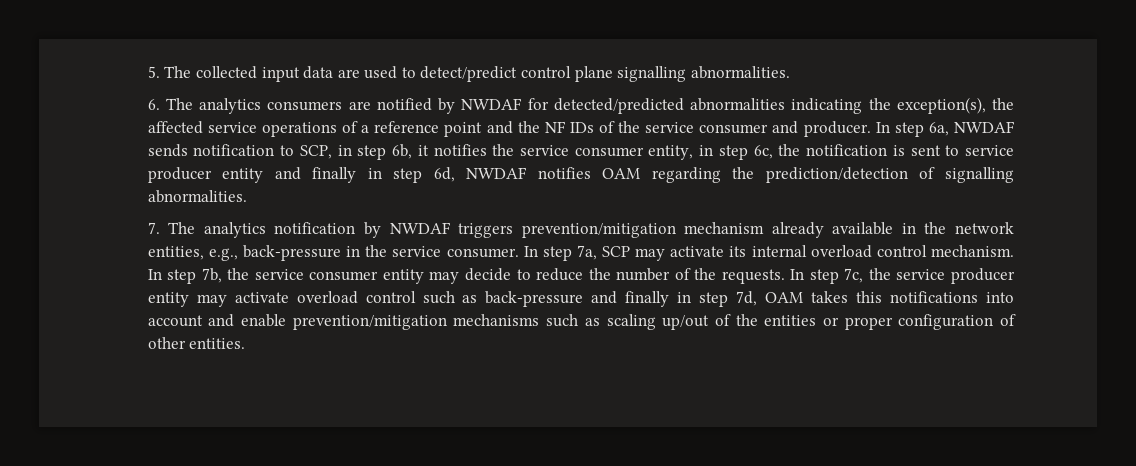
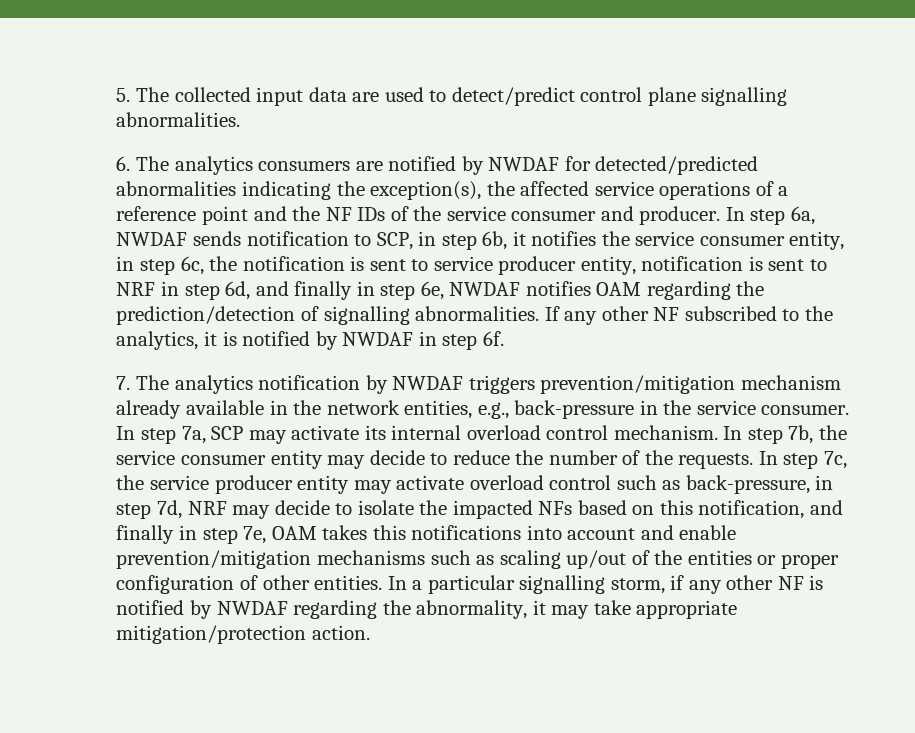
- In step 6a, NWDAF sends notification to SCP, in step 6b, it notifies the service consumer entity, in step 6c, the notification is sent to service producer entity and finally in step 6d, NWDAF notifies OAM regarding the prediction/detection of signalling abnormalities.
+ In step 6a, NWDAF sends notification to SCP, in step 6b, it notifies the service consumer entity, in step 6c, the notification is sent to service producer entity, notification is sent to NRF in step 6d, and finally in step 6e, NWDAF notifies OAM regarding the prediction/detection of signalling abnormalities. If any other NF subscribed to the analytics, it is notified by NWDAF in step 6f.
- In step 7c, the service producer entity may activate overload control such as back-pressure and finally in step 7d, OAM takes this notifications into account and enable prevention/mitigation mechanisms such as scaling up/out of the entities or proper configuration of other entities.
+ In step 7c, the service producer entity may activate overload control such as back-pressure, in step 7d, NRF may decide to isolate the impacted NFs based on this notification, and finally in step 7e, OAM takes this notifications into account and enable prevention/mitigation mechanisms such as scaling up/out of the entities or proper configuration of other entities.
+ In a particular signalling storm, if any other NF is notified by NWDAF regarding the abnormality, it may take appropriate mitigation/protection action.

